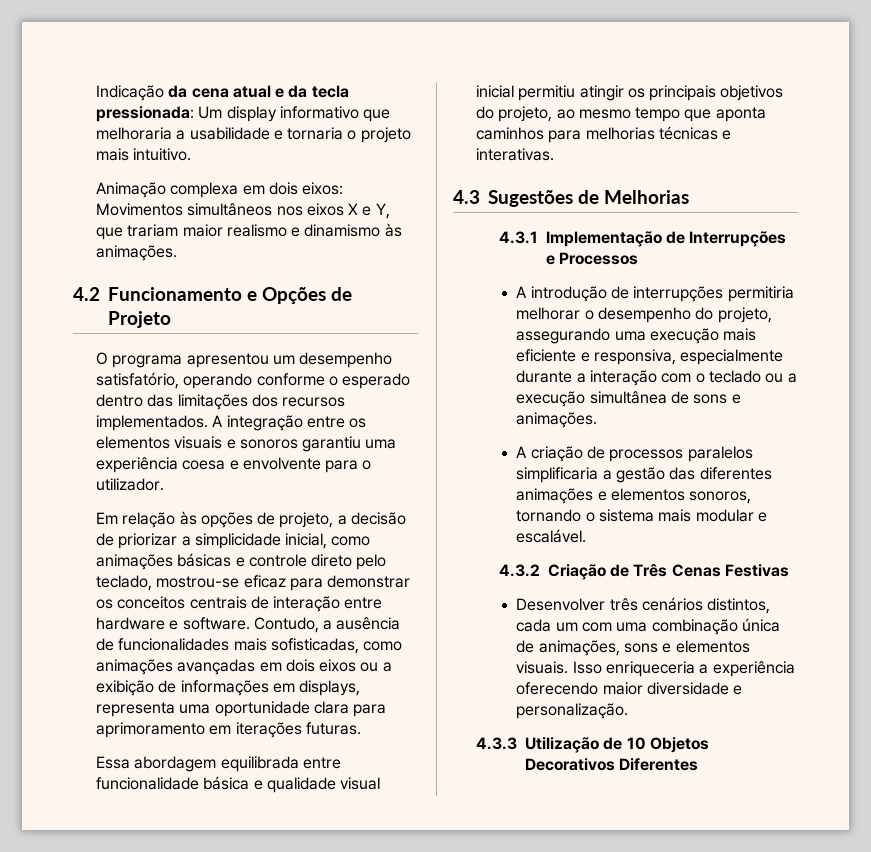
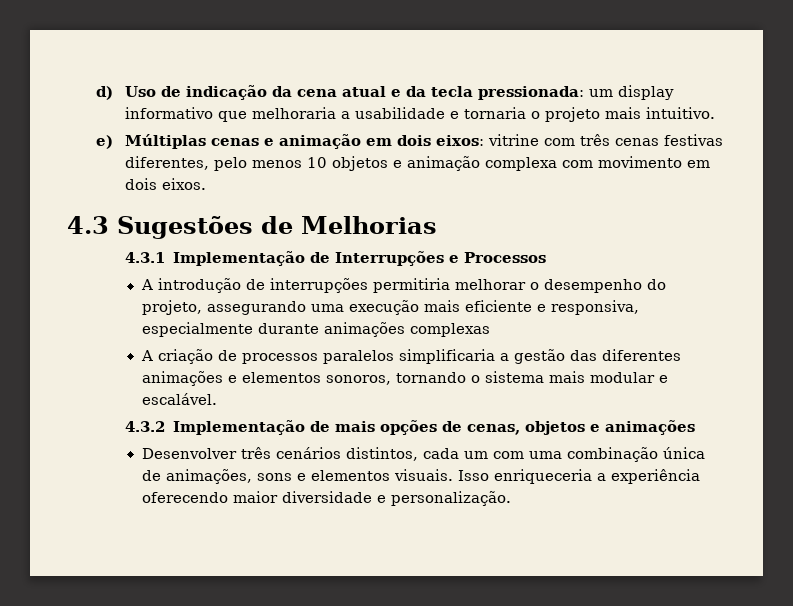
- Indicação da cena atual e da tecla pressionada: Um display informativo que melhoraria a usabilidade e tornaria o projeto mais intuitivo.
+ d) Uso de indicação da cena atual e da tecla pressionada: um display informativo que melhoraria a usabilidade e tornaria o projeto mais intuitivo.
- Animação complexa em dois eixos: Movimentos simultâneos nos eixos X e Y, que trariam maior realismo e dinamismo às animações.
- 4.2 Funcionamento e Opções de Projeto
- O programa apresentou um desempenho satisfatório, operando conforme o esperado dentro das limitações dos recursos implementados. A integração entre os elementos visuais e sonoros garantiu uma experiência coesa e envolvente para o utilizador.
- Em relação às opções de projeto, a decisão de priorizar a simplicidade inicial, como animações básicas e controle direto pelo teclado, mostrou-se eficaz para demonstrar os conceitos centrais de interação entre hardware e software. Contudo, a ausência de funcionalidades mais sofisticadas, como animações avançadas em dois eixos ou a exibição de informações em displays, representa uma oportunidade clara para aprimoramento em iterações futuras.
- Essa abordagem equilibrada entre funcionalidade básica e qualidade visual inicial permitiu atingir os principais objetivos do projeto, ao mesmo tempo que aponta caminhos para melhorias técnicas e interativas.
+ e) Múltiplas cenas e animação em dois eixos: vitrine com três cenas festivas diferentes, pelo menos 10 objetos e animação complexa com movimento em dois eixos.
- A introdução de interrupções permitiria melhorar o desempenho do projeto, assegurando uma execução mais eficiente e responsiva, especialmente durante a interação com o teclado ou a execução simultânea de sons e animações.
+ A introdução de interrupções permitiria melhorar o desempenho do projeto, assegurando uma execução mais eficiente e responsiva, especialmente durante animações complexas
- 4.3.2 Criação de Três Cenas Festivas
+ 4.3.2 Implementação de mais opções de cenas, objetos e animações
- 4.3.3 Utilização de 10 Objetos Decorativos Diferentes

